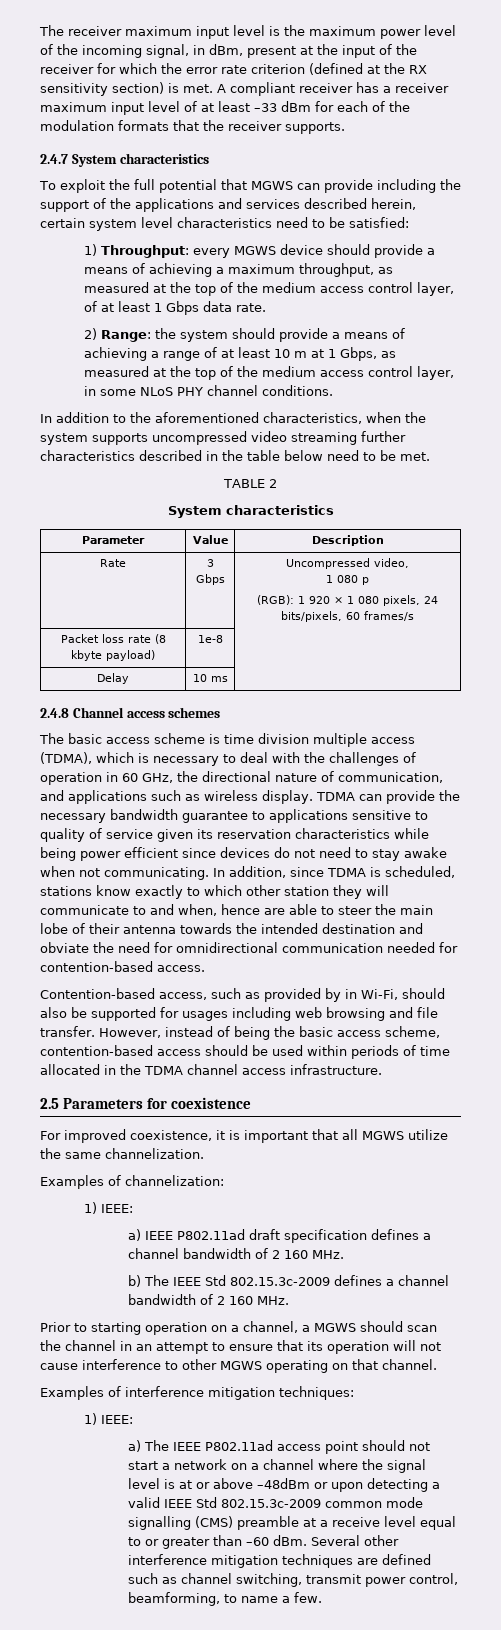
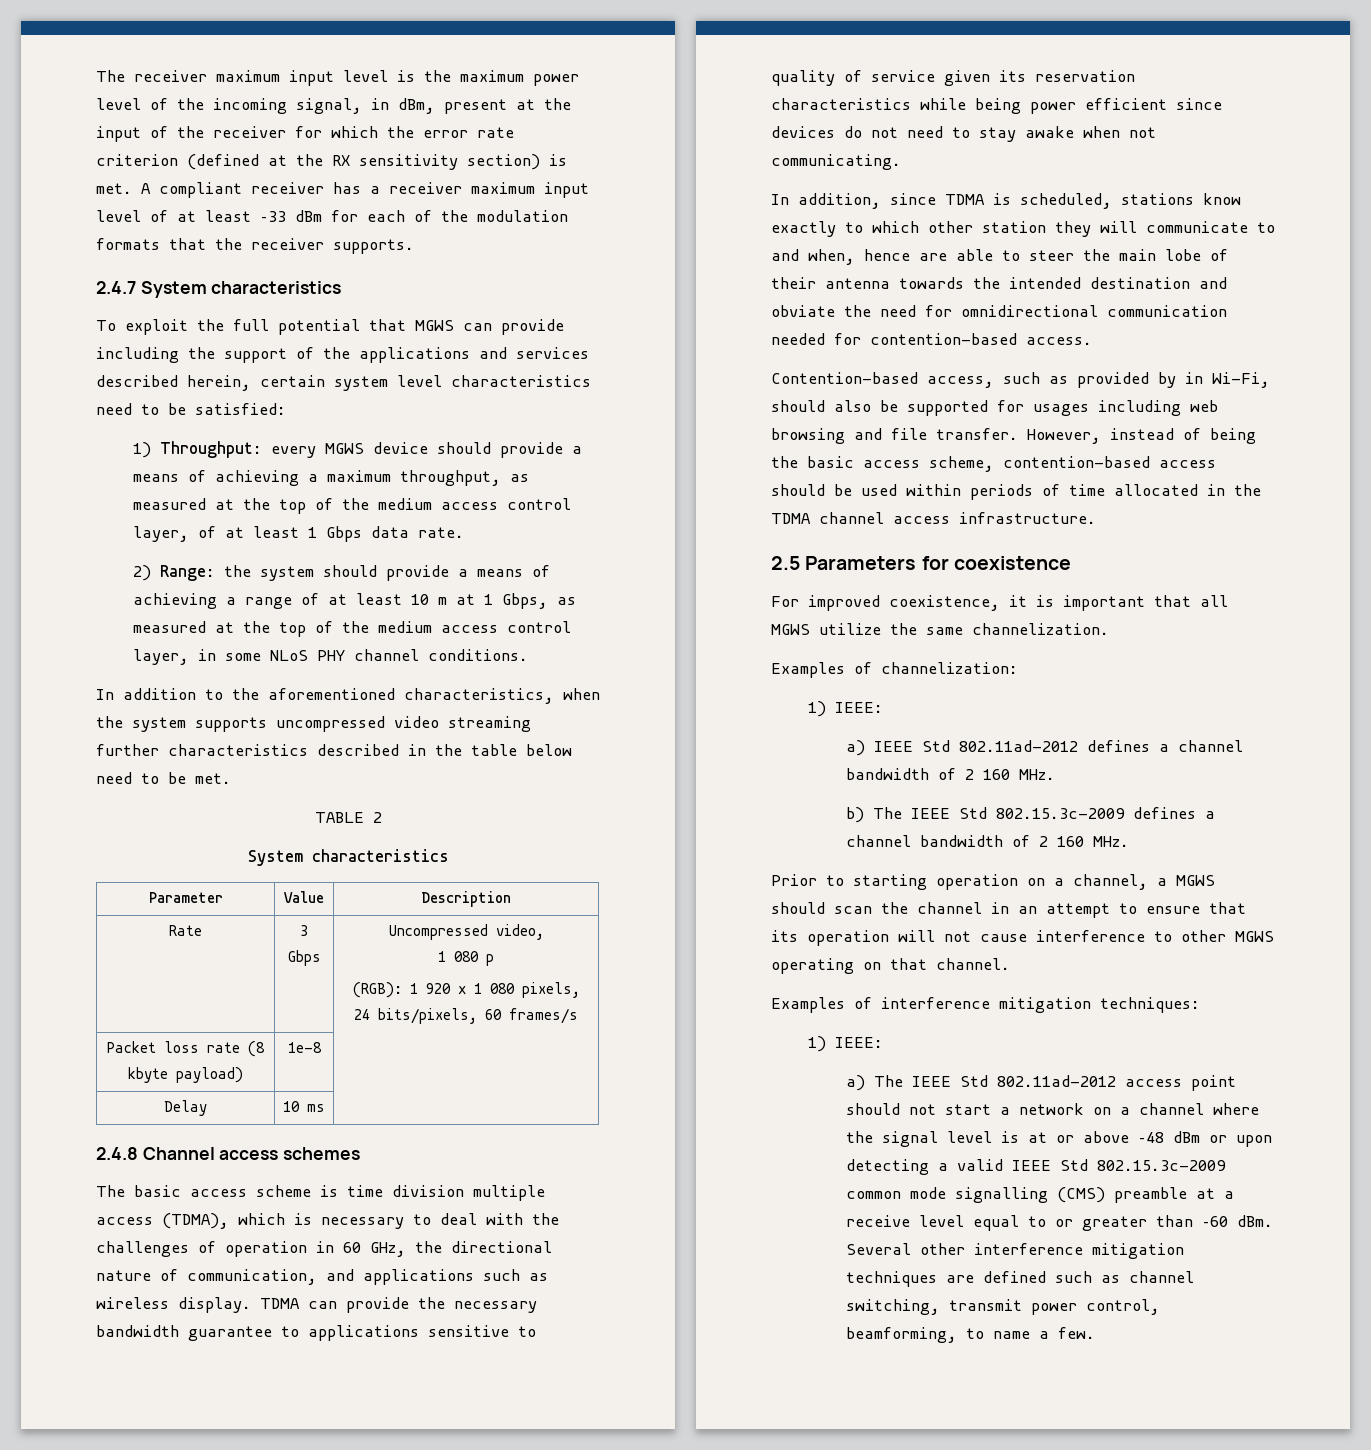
- TDMA can provide the necessary bandwidth guarantee to applications sensitive to quality of service given its reservation characteristics while being power efficient since devices do not need to stay awake when not communicating. In addition, since TDMA is scheduled, stations know exactly to which other station they will communicate to and when, hence are able to steer the main lobe of their antenna towards the intended destination and obviate the need for omnidirectional communication needed for contention-based access.
+ TDMA can provide the necessary bandwidth guarantee to applications sensitive to quality of service given its reservation characteristics while being power efficient since devices do not need to stay awake when not communicating.
+ In addition, since TDMA is scheduled, stations know exactly to which other station they will communicate to and when, hence are able to steer the main lobe of their antenna towards the intended destination and obviate the need for omnidirectional communication needed for contention-based access.
- a) IEEE P802.11ad draft specification defines a channel bandwidth of 2 160 MHz.
+ a) IEEE Std 802.11ad-2012 defines a channel bandwidth of 2 160 MHz.
- a) The IEEE P802.11ad access point should not start a network on a channel where the signal level is at or above –48dBm or upon detecting a valid IEEE Std 802.15.3c-2009 common mode signalling (CMS) preamble at a receive level equal to or greater than –60 dBm.
+ a) The IEEE Std 802.11ad-2012 access point should not start a network on a channel where the signal level is at or above –48 dBm or upon detecting a valid IEEE Std 802.15.3c-2009 common mode signalling (CMS) preamble at a receive level equal to or greater than –60 dBm.

